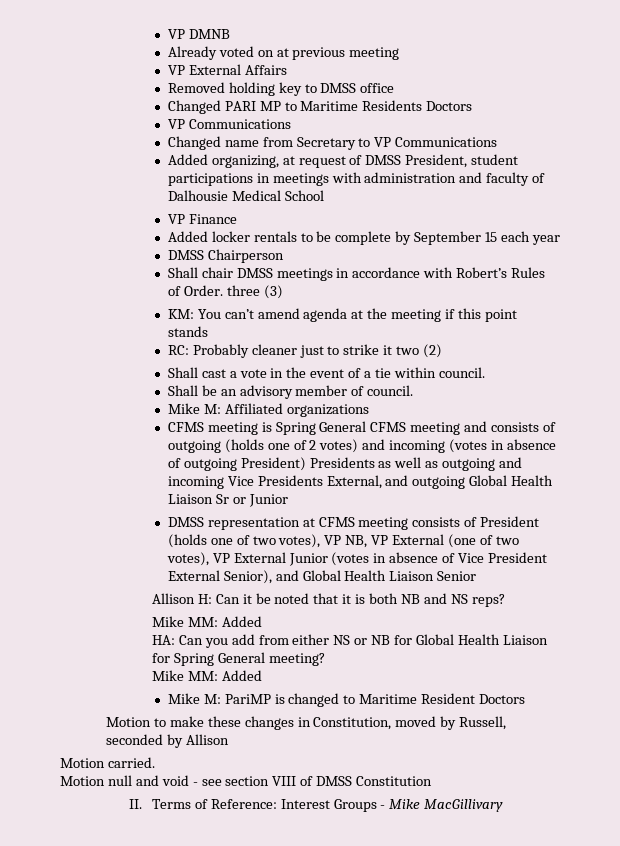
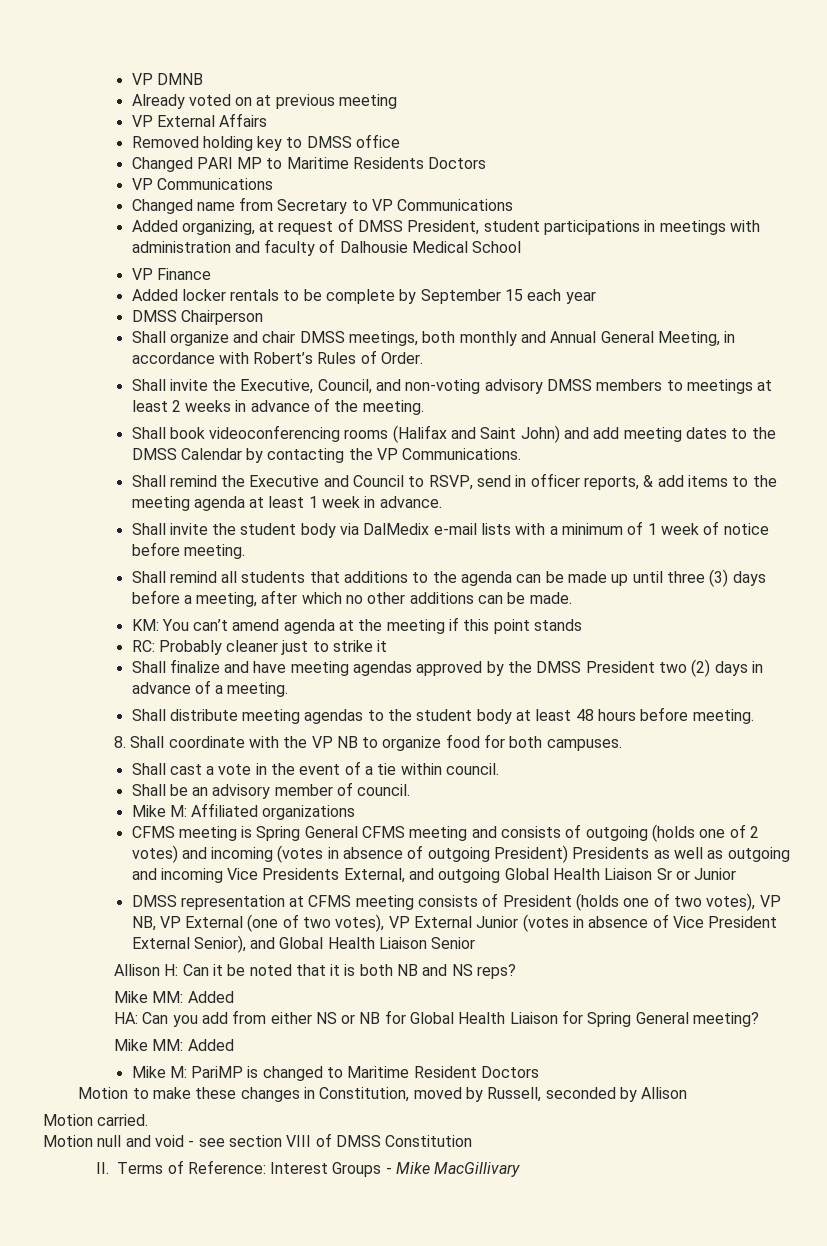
- Shall chair DMSS meetings in accordance with Robert’s Rules of Order. three (3)
+ Shall organize and chair DMSS meetings, both monthly and Annual General Meeting, in accordance with Robert’s Rules of Order.
+ Shall invite the Executive, Council, and non-voting advisory DMSS members to meetings at least 2 weeks in advance of the meeting.
+ Shall book videoconferencing rooms (Halifax and Saint John) and add meeting dates to the DMSS Calendar by contacting the VP Communications.
+ Shall remind the Executive and Council to RSVP, send in officer reports, & add items to the meeting agenda at least 1 week in advance.
+ Shall invite the student body via DalMedix e-mail lists with a minimum of 1 week of notice before meeting.
+ Shall remind all students that additions to the agenda can be made up until three (3) days before a meeting, after which no other additions can be made.
- RC: Probably cleaner just to strike it two (2)
+ RC: Probably cleaner just to strike it
+ Shall finalize and have meeting agendas approved by the DMSS President two (2) days in advance of a meeting.
+ Shall distribute meeting agendas to the student body at least 48 hours before meeting.
+ 8. Shall coordinate with the VP NB to organize food for both campuses.

